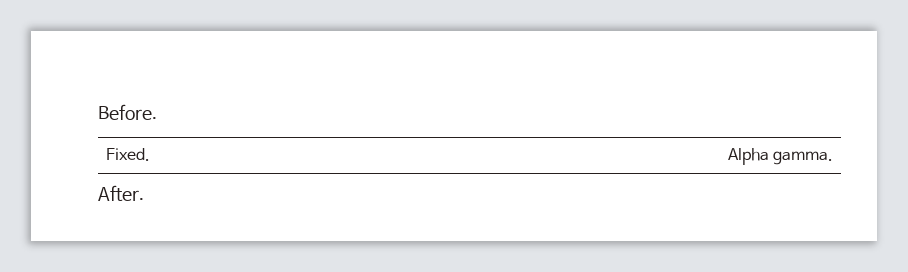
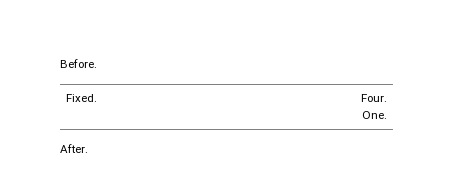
- Fixed. | Alpha gamma.
+ Fixed. | Four.
+ One.

